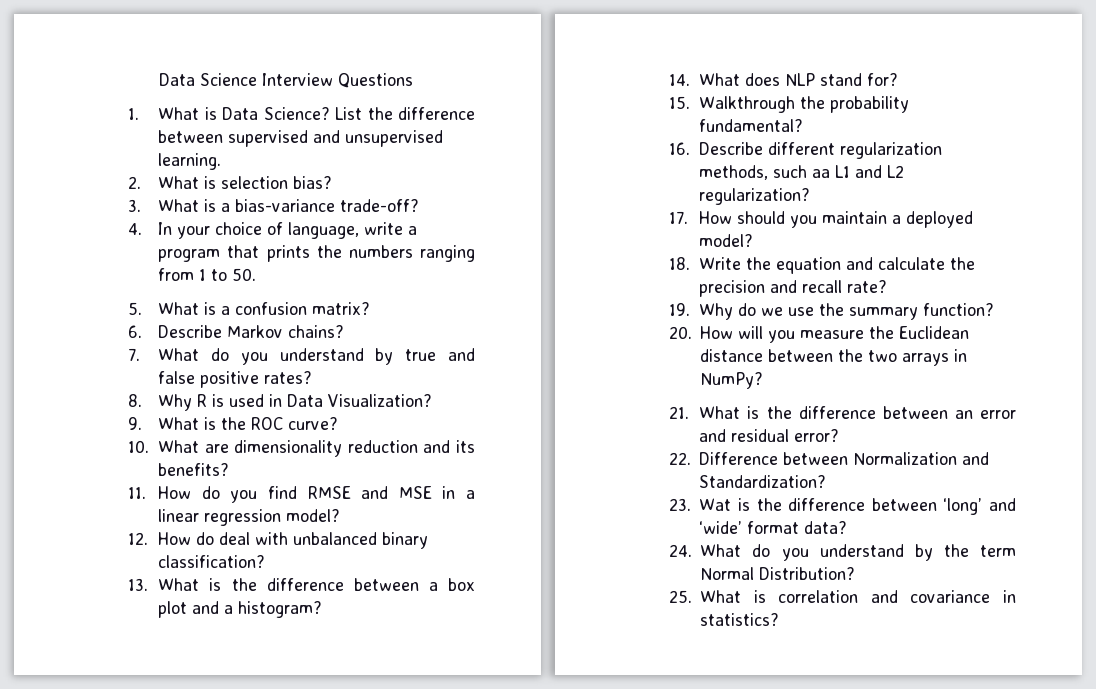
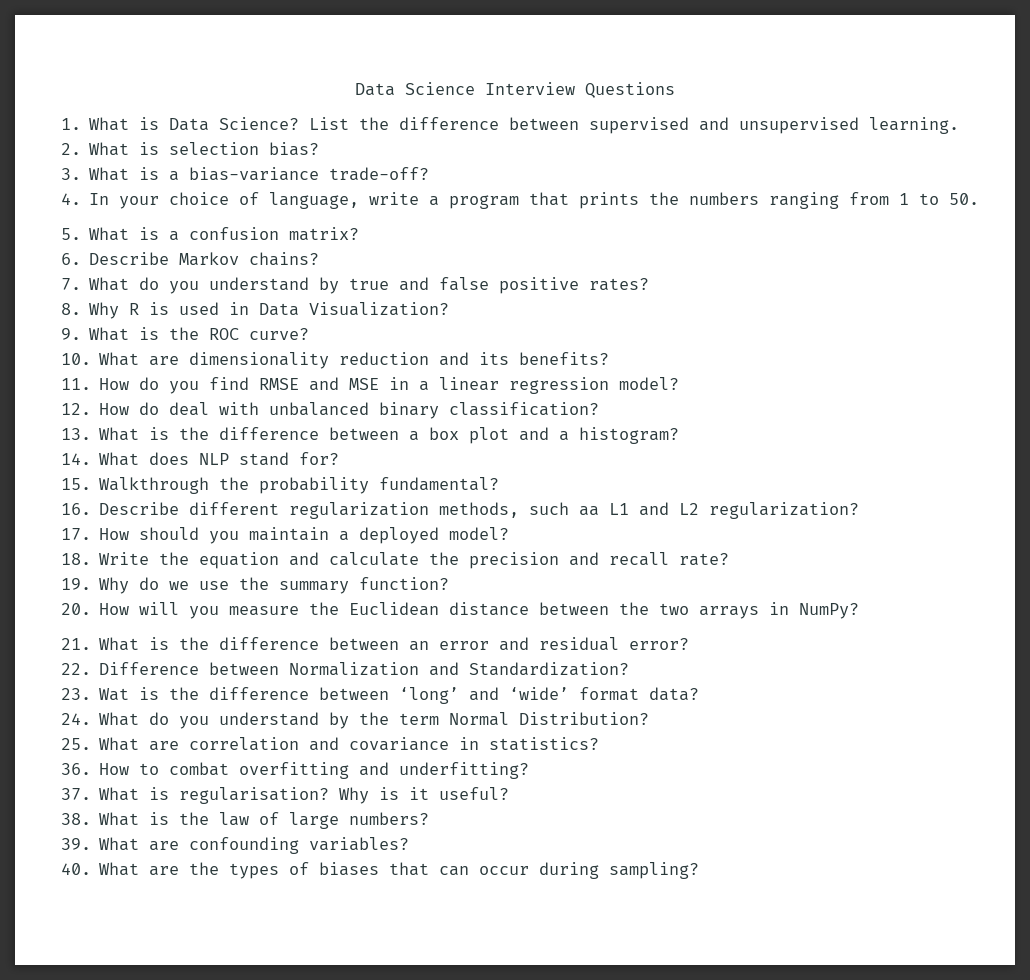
- 25. What is correlation and covariance in statistics?
+ 25. What are correlation and covariance in statistics?
+ 36. How to combat overfitting and underfitting?
+ 37. What is regularisation? Why is it useful?
+ 38. What is the law of large numbers?
+ 39. What are confounding variables?
+ 40. What are the types of biases that can occur during sampling?

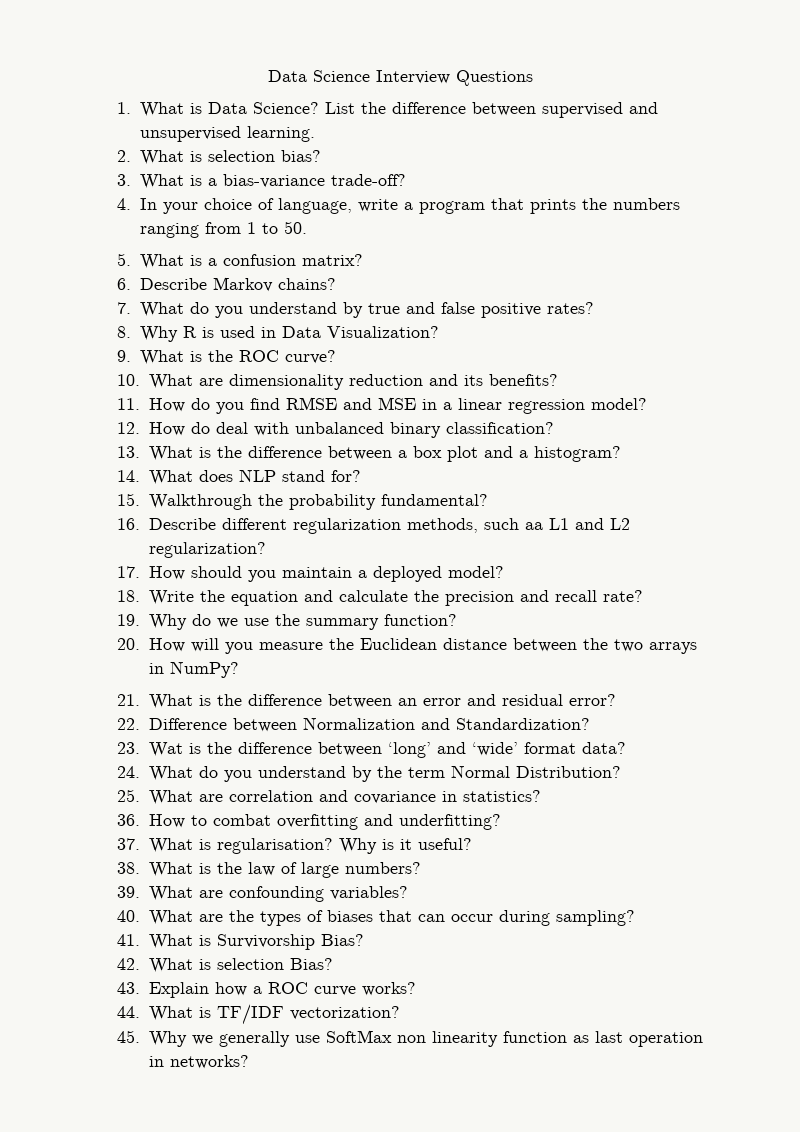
+ 41. What is Survivorship Bias?
+ 42. What is selection Bias?
+ 43. Explain how a ROC curve works?
+ 44. What is TF/IDF vectorization?
+ 45. Why we generally use SoftMax non linearity function as last operation in networks?

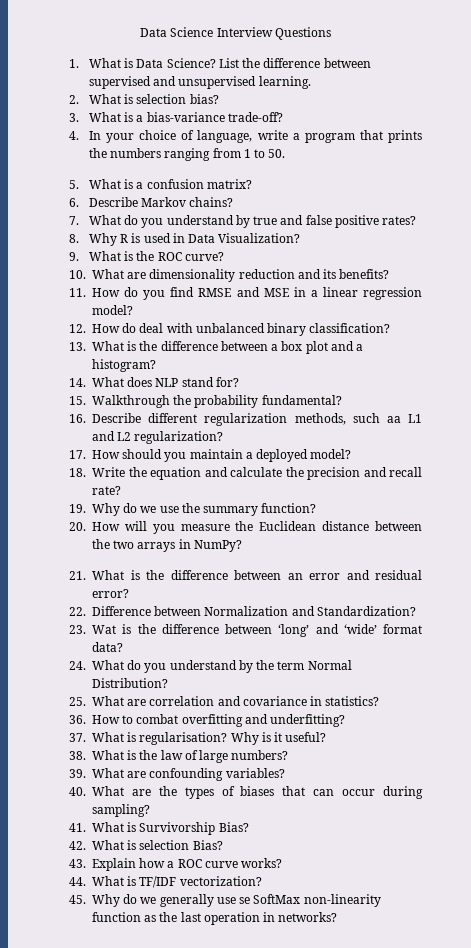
- 45. Why we generally use SoftMax non linearity function as last operation in networks?
+ 45. Why do we generally use se SoftMax non-linearity function as the last operation in networks?

